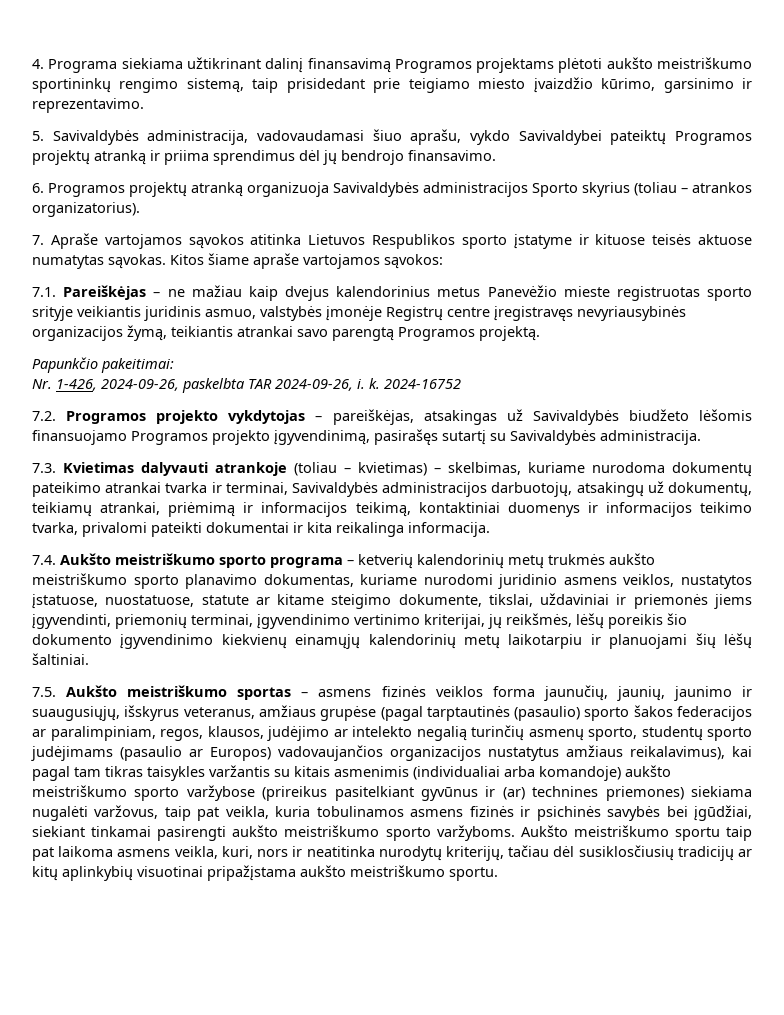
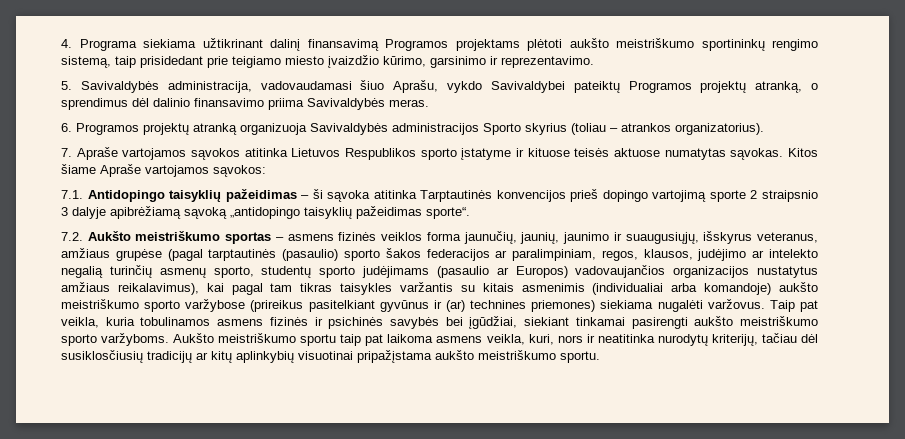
- 5. Savivaldybės administracija, vadovaudamasi šiuo aprašu, vykdo Savivaldybei pateiktų Programos projektų atranką ir priima sprendimus dėl jų bendrojo finansavimo.
+ 5. Savivaldybės administracija, vadovaudamasi šiuo Aprašu, vykdo Savivaldybei pateiktų Programos projektų atranką, o sprendimus dėl dalinio finansavimo priima Savivaldybės meras.
- Kitos šiame apraše vartojamos sąvokos:
+ Kitos šiame Apraše vartojamos sąvokos:
- 7.1. Pareiškėjas – ne mažiau kaip dvejus kalendorinius metus Panevėžio mieste registruotas sporto srityje veikiantis juridinis asmuo, valstybės įmonėje Registrų centre įregistravęs nevyriausybinės organizacijos žymą, teikiantis atrankai savo parengtą Programos projektą.
- Papunkčio pakeitimai:
- Nr. 1-426, 2024-09-26, paskelbta TAR 2024-09-26, i. k. 2024-16752
- 7.2. Programos projekto vykdytojas – pareiškėjas, atsakingas už Savivaldybės biudžeto lėšomis finansuojamo Programos projekto įgyvendinimą, pasirašęs sutartį su Savivaldybės administracija.
- 7.3. Kvietimas dalyvauti atrankoje (toliau – kvietimas) – skelbimas, kuriame nurodoma dokumentų pateikimo atrankai tvarka ir terminai, Savivaldybės administracijos darbuotojų, atsakingų už dokumentų, teikiamų atrankai, priėmimą ir informacijos teikimą, kontaktiniai duomenys ir informacijos teikimo tvarka, privalomi pateikti dokumentai ir kita reikalinga informacija.
- 7.4. Aukšto meistriškumo sporto programa – ketverių kalendorinių metų trukmės aukšto meistriškumo sporto planavimo dokumentas, kuriame nurodomi juridinio asmens veiklos, nustatytos įstatuose, nuostatuose, statute ar kitame steigimo dokumente, tikslai, uždaviniai ir priemonės jiems įgyvendinti, priemonių terminai, įgyvendinimo vertinimo kriterijai, jų reikšmės, lėšų poreikis šio dokumento įgyvendinimo kiekvienų einamųjų kalendorinių metų laikotarpiu ir planuojami šių lėšų šaltiniai.
- 7.5. Aukšto meistriškumo sportas – asmens fizinės veiklos forma jaunučių, jaunių, jaunimo ir suaugusiųjų, išskyrus veteranus, amžiaus grupėse (pagal tarptautinės (pasaulio) sporto šakos federacijos ar paralimpiniam, regos, klausos, judėjimo ar intelekto negalią turinčių asmenų sporto, studentų sporto judėjimams (pasaulio ar Europos) vadovaujančios organizacijos nustatytus amžiaus reikalavimus), kai pagal tam tikras taisykles varžantis su kitais asmenimis (individualiai arba komandoje) aukšto meistriškumo sporto varžybose (prireikus pasitelkiant gyvūnus ir (ar) technines priemones) siekiama nugalėti varžovus, taip pat veikla, kuria tobulinamos asmens fizinės ir psichinės savybės bei įgūdžiai, siekiant tinkamai pasirengti aukšto meistriškumo sporto varžyboms.
+ 7.1. Antidopingo taisyklių pažeidimas – ši sąvoka atitinka Tarptautinės konvencijos prieš dopingo vartojimą sporte 2 straipsnio 3 dalyje apibrėžiamą sąvoką „antidopingo taisyklių pažeidimas sporte“.
+ 7.2. Aukšto meistriškumo sportas – asmens fizinės veiklos forma jaunučių, jaunių, jaunimo ir suaugusiųjų, išskyrus veteranus, amžiaus grupėse (pagal tarptautinės (pasaulio) sporto šakos federacijos ar paralimpiniam, regos, klausos, judėjimo ar intelekto negalią turinčių asmenų sporto, studentų sporto judėjimams (pasaulio ar Europos) vadovaujančios organizacijos nustatytus amžiaus reikalavimus), kai pagal tam tikras taisykles varžantis su kitais asmenimis (individualiai arba komandoje) aukšto meistriškumo sporto varžybose (prireikus pasitelkiant gyvūnus ir (ar) technines priemones) siekiama nugalėti varžovus. Taip pat veikla, kuria tobulinamos asmens fizinės ir psichinės savybės bei įgūdžiai, siekiant tinkamai pasirengti aukšto meistriškumo sporto varžyboms.

